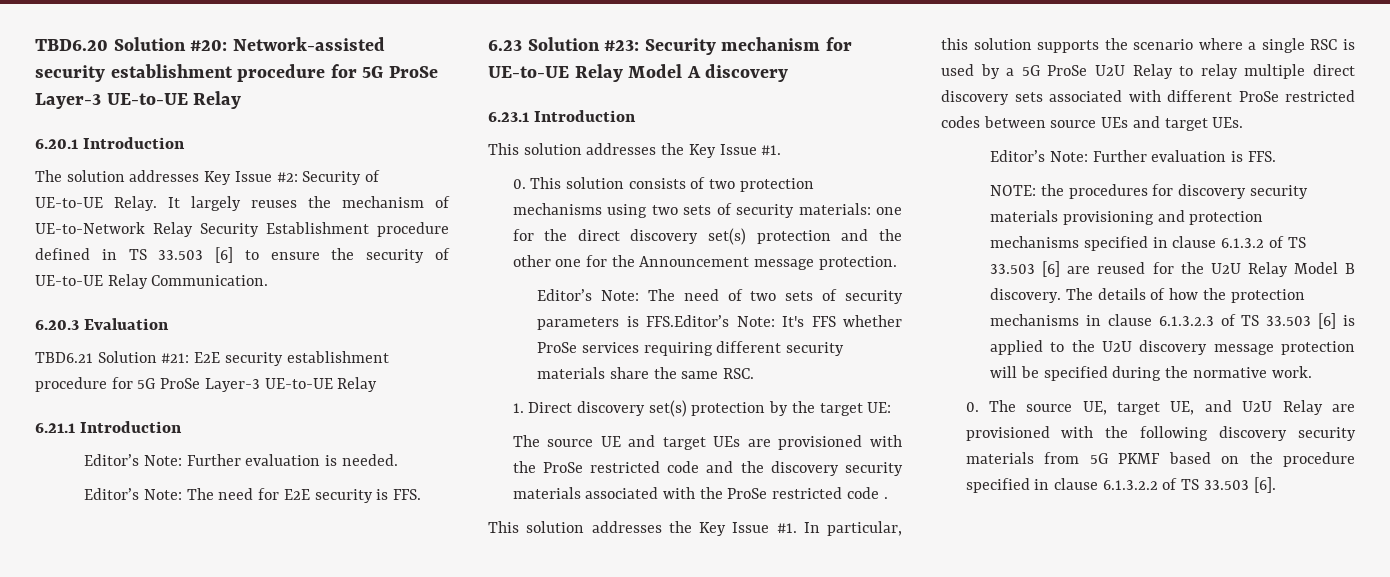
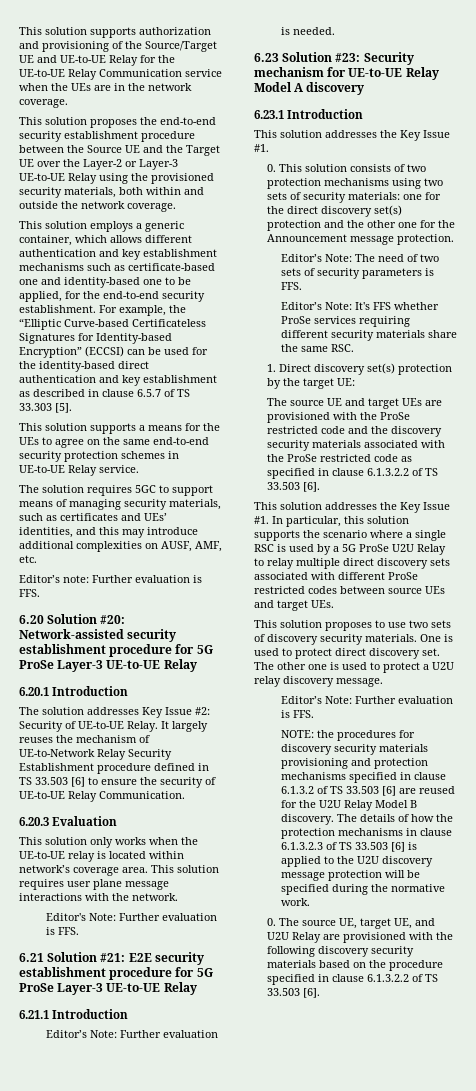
- TBD6.20 Solution #20: Network-assisted security establishment procedure for 5G ProSe Layer-3 UE-to-UE Relay
+ This solution supports authorization and provisioning of the Source/Target UE and UE-to-UE Relay for the UE-to-UE Relay Communication service when the UEs are in the network coverage.
+ This solution proposes the end-to-end security establishment procedure between the Source UE and the Target UE over the Layer-2 or Layer-3 UE-to-UE Relay using the provisioned security materials, both within and outside the network coverage.
+ This solution employs a generic container, which allows different authentication and key establishment mechanisms such as certificate-based one and identity-based one to be applied, for the end-to-end security establishment. For example, the “Elliptic Curve-based Certificateless Signatures for Identity-based Encryption” (ECCSI) can be used for the identity-based direct authentication and key establishment as described in clause 6.5.7 of TS 33.303 [5].
+ This solution supports a means for the UEs to agree on the same end-to-end security protection schemes in UE-to-UE Relay service.
+ The solution requires 5GC to support means of managing security materials, such as certificates and UEs’ identities, and this may introduce additional complexities on AUSF, AMF, etc.
+ Editor’s note: Further evaluation is FFS.
+ 6.20 Solution #20: Network-assisted security establishment procedure for 5G ProSe Layer-3 UE-to-UE Relay
- TBD6.21 Solution #21: E2E security establishment procedure for 5G ProSe Layer-3 UE-to-UE Relay
+ This solution only works when the UE-to-UE relay is located within network’s coverage area. This solution requires user plane message interactions with the network.
+ Editor's Note: Further evaluation is FFS.
+ 6.21 Solution #21: E2E security establishment procedure for 5G ProSe Layer-3 UE-to-UE Relay
- Editor’s Note: The need for E2E security is FFS.
- Editor’s Note: The need of two sets of security parameters is FFS.Editor’s Note: It's FFS whether ProSe services requiring different security materials share the same RSC.
+ Editor’s Note: The need of two sets of security parameters is FFS.
+ Editor’s Note: It's FFS whether ProSe services requiring different security materials share the same RSC.
- The source UE and target UEs are provisioned with the ProSe restricted code and the discovery security materials associated with the ProSe restricted code .
+ The source UE and target UEs are provisioned with the ProSe restricted code and the discovery security materials associated with the ProSe restricted code as specified in clause 6.1.3.2.2 of TS 33.503 [6].
+ This solution proposes to use two sets of discovery security materials. One is used to protect direct discovery set. The other one is used to protect a U2U relay discovery message.
- 0. The source UE, target UE, and U2U Relay are provisioned with the following discovery security materials from 5G PKMF based on the procedure specified in clause 6.1.3.2.2 of TS 33.503 [6].
+ 0. The source UE, target UE, and U2U Relay are provisioned with the following discovery security materials based on the procedure specified in clause 6.1.3.2.2 of TS 33.503 [6].

